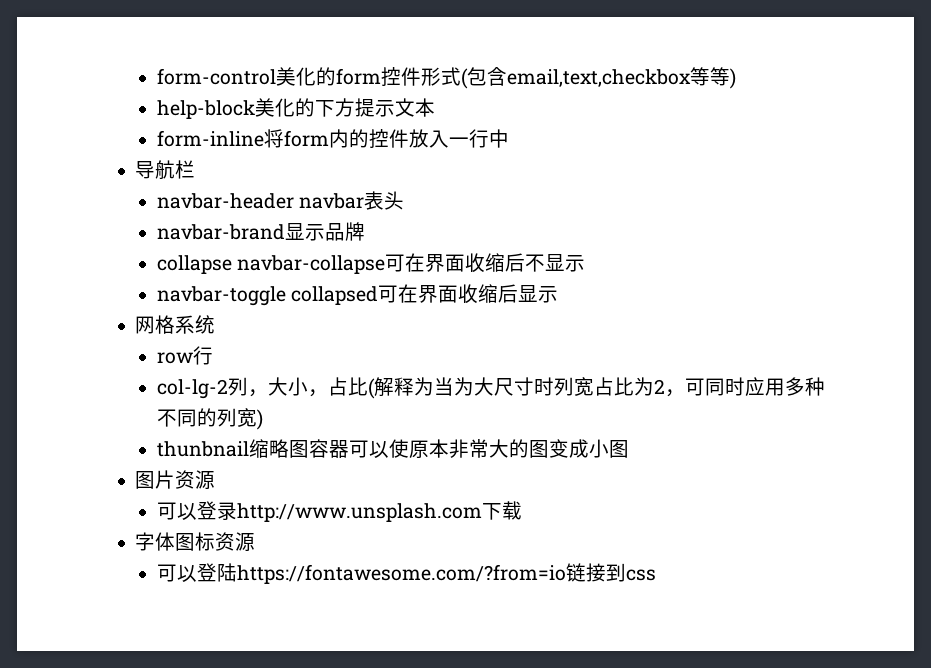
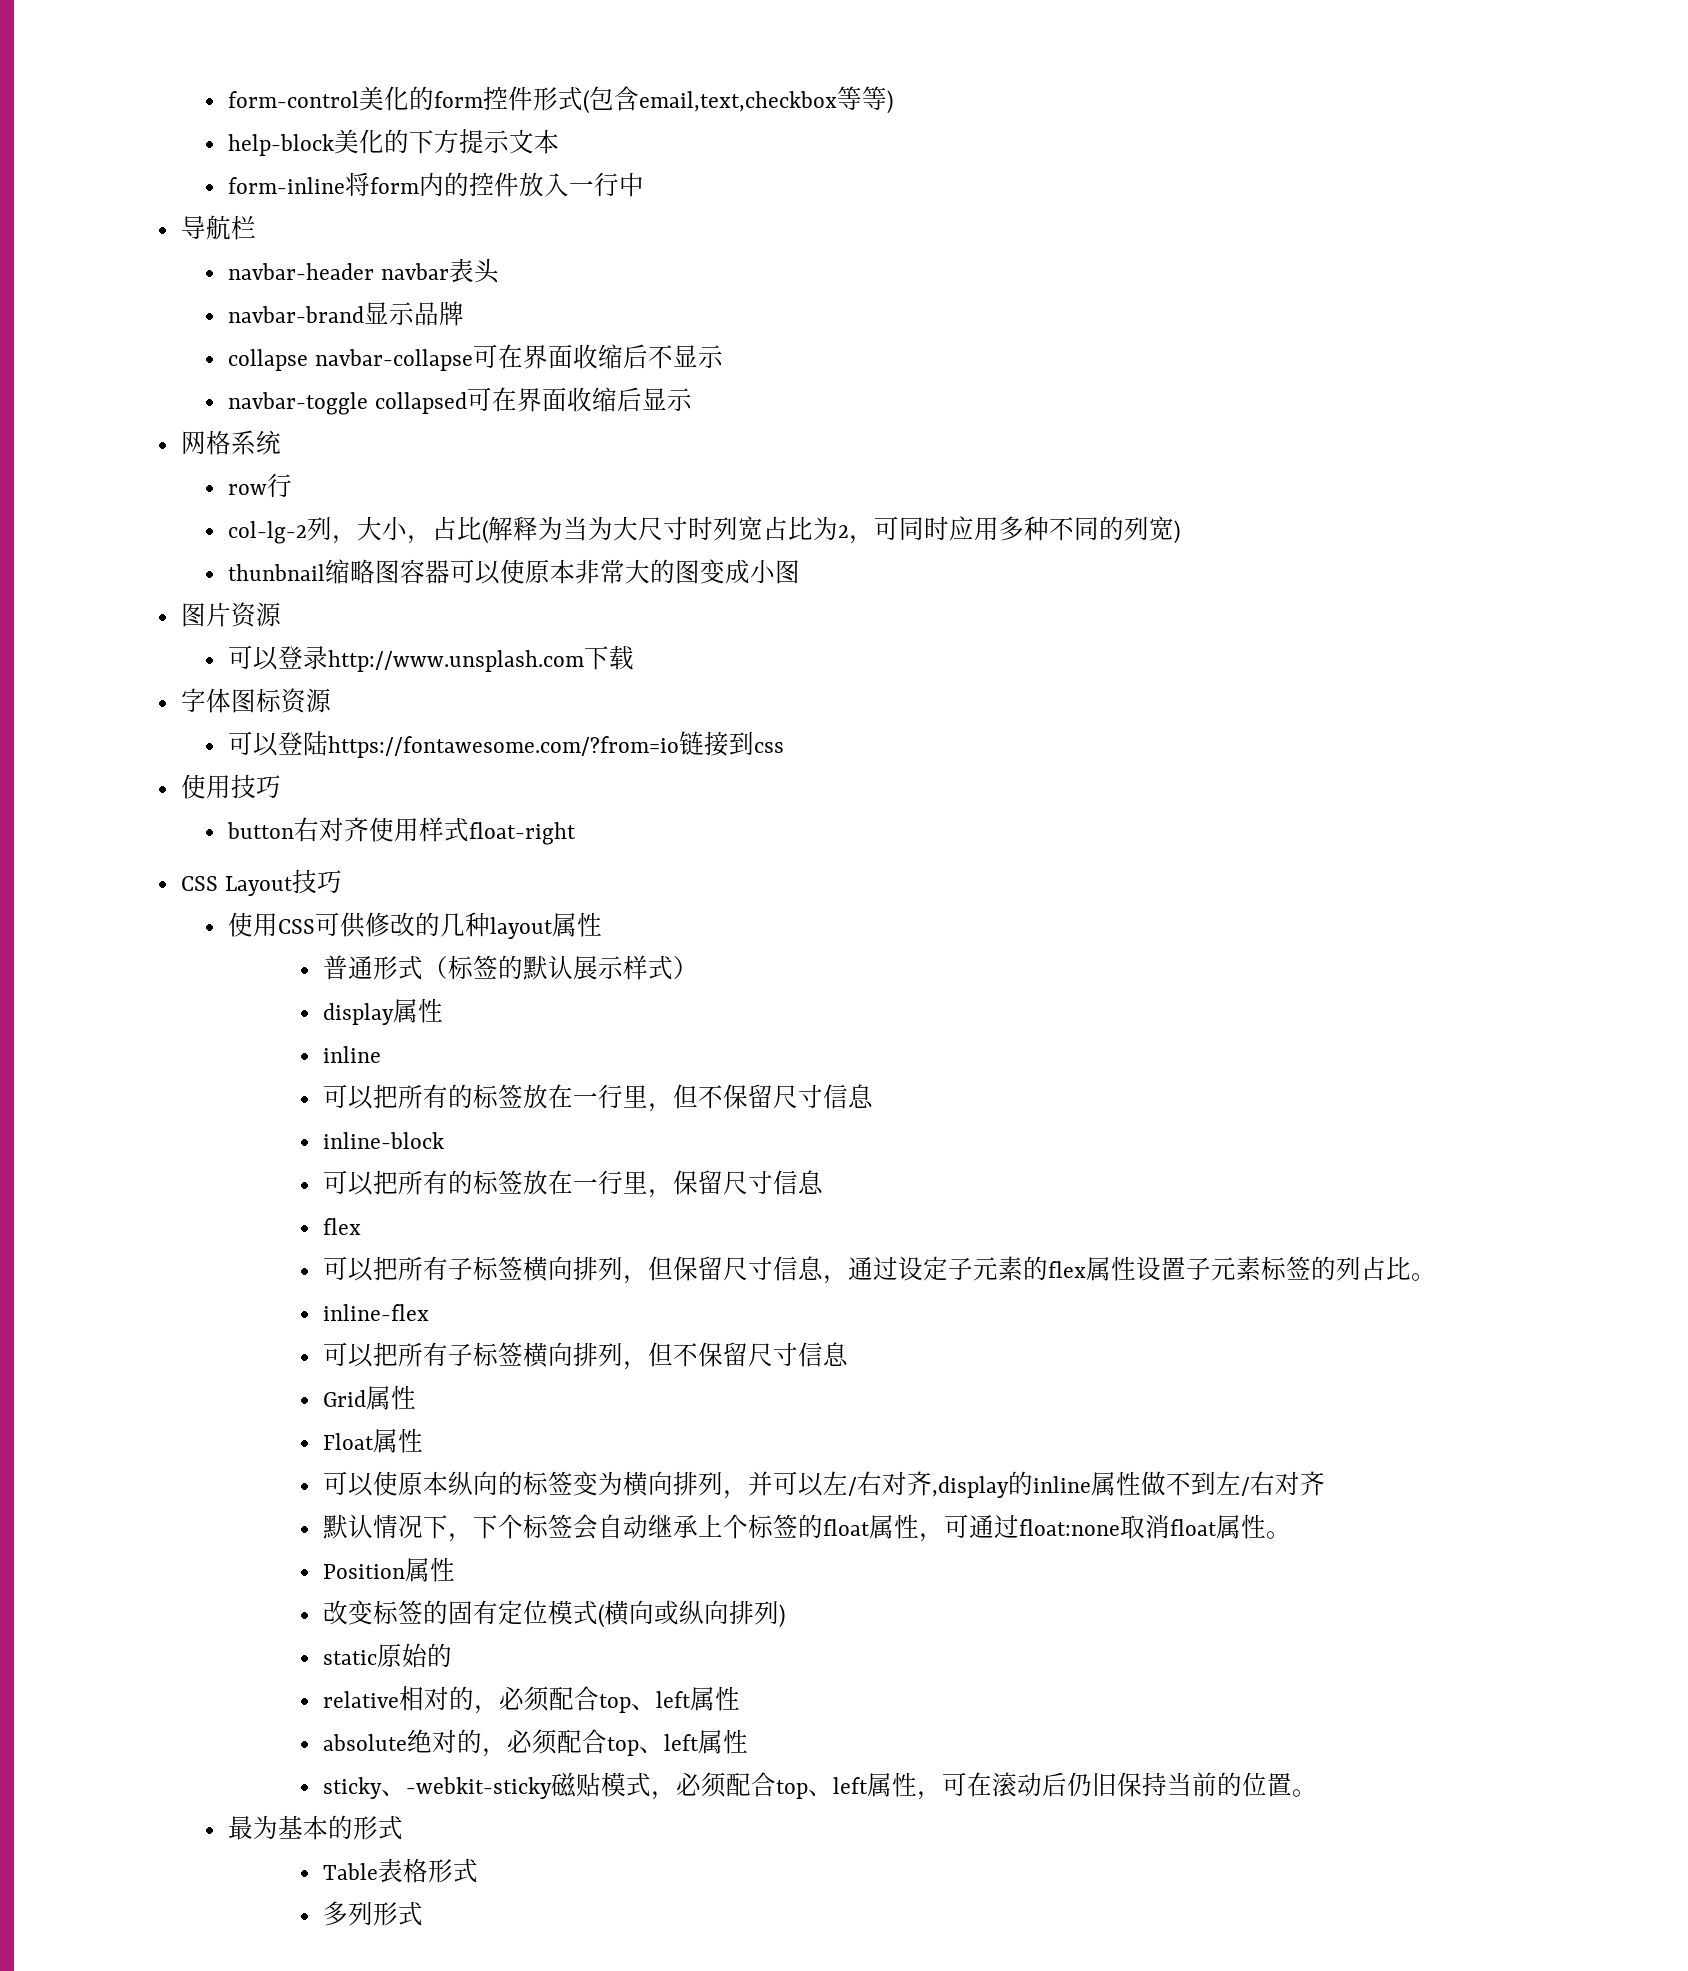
+ 使用技巧
+ button右对齐使用样式float-right
+ CSS Layout技巧
+ 使用CSS可供修改的几种layout属性
+ 普通形式（标签的默认展示样式）
+ display属性
+ inline
+ 可以把所有的标签放在一行里，但不保留尺寸信息
+ inline-block
+ 可以把所有的标签放在一行里，保留尺寸信息
+ flex
+ 可以把所有子标签横向排列，但保留尺寸信息，通过设定子元素的flex属性设置子元素标签的列占比。
+ inline-flex
+ 可以把所有子标签横向排列，但不保留尺寸信息
+ Grid属性
+ Float属性
+ 可以使原本纵向的标签变为横向排列，并可以左/右对齐,display的inline属性做不到左/右对齐
+ 默认情况下，下个标签会自动继承上个标签的float属性，可通过float:none取消float属性。
+ Position属性
+ 改变标签的固有定位模式(横向或纵向排列)
+ static原始的
+ relative相对的，必须配合top、left属性
+ absolute绝对的，必须配合top、left属性
+ sticky、-webkit-sticky磁贴模式，必须配合top、left属性，可在滚动后仍旧保持当前的位置。
+ 最为基本的形式
+ Table表格形式
+ 多列形式

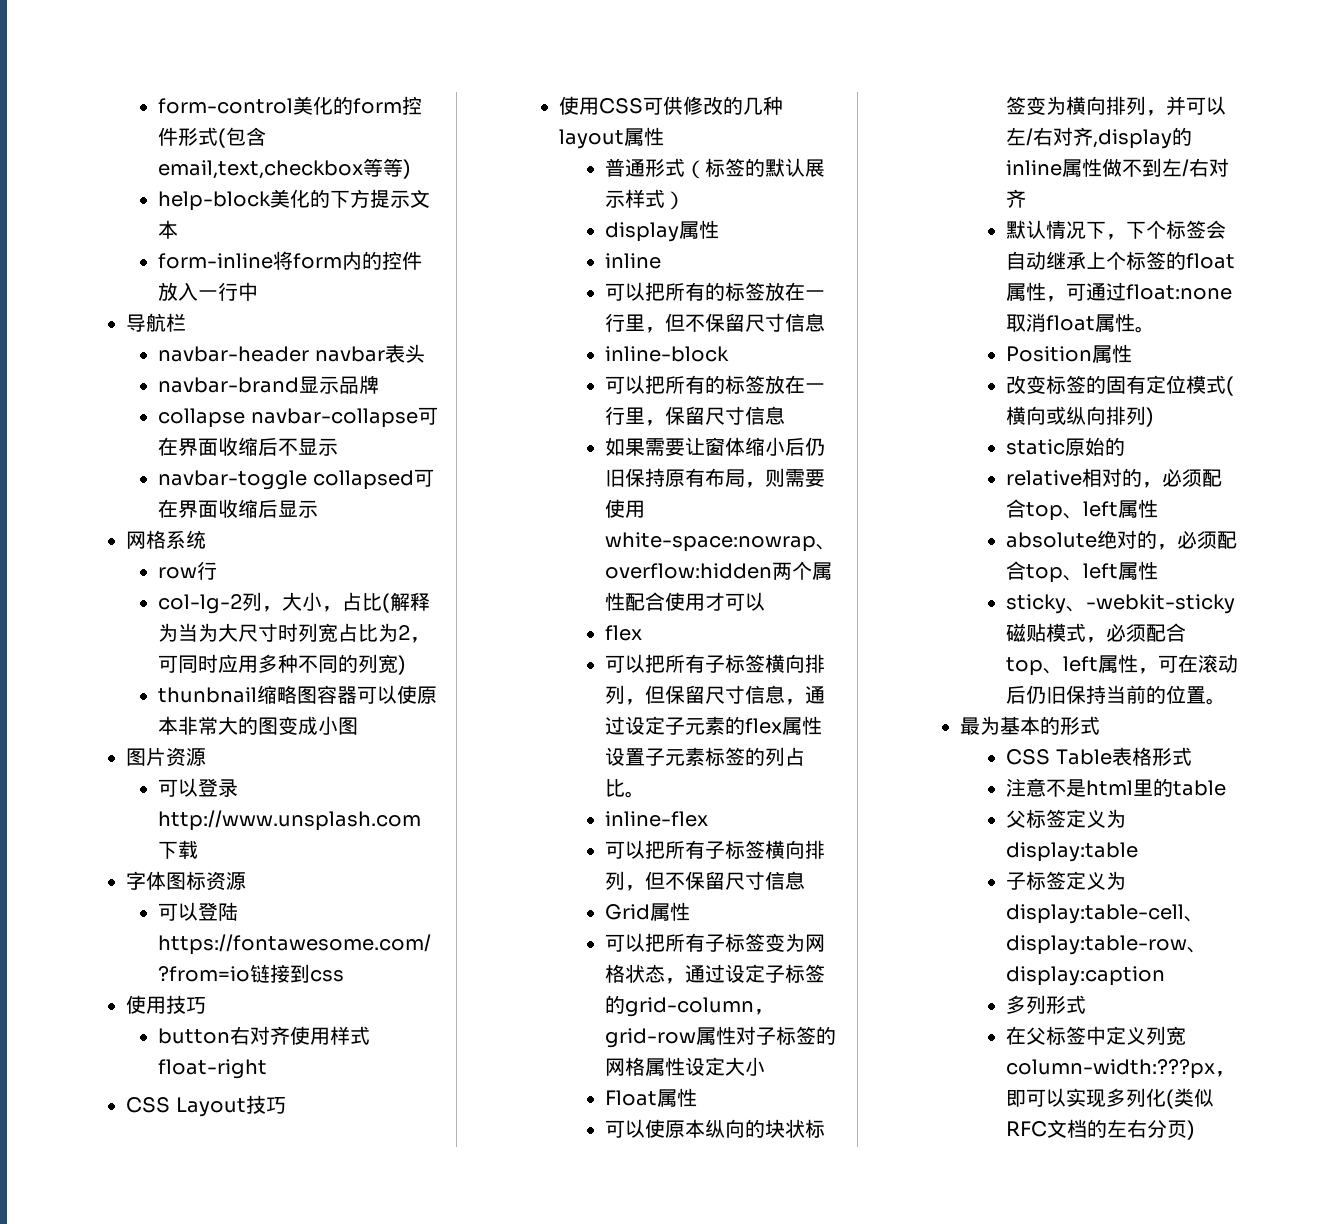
+ 如果需要让窗体缩小后仍旧保持原有布局，则需要使用white-space:nowrap、overflow:hidden两个属性配合使用才可以
+ 可以把所有子标签变为网格状态，通过设定子标签的grid-column，grid-row属性对子标签的网格属性设定大小
- 可以使原本纵向的标签变为横向排列，并可以左/右对齐,display的inline属性做不到左/右对齐
+ 可以使原本纵向的块状标签变为横向排列，并可以左/右对齐,display的inline属性做不到左/右对齐
- Table表格形式
+ CSS Table表格形式
+ 注意不是html里的table
+ 父标签定义为display:table
+ 子标签定义为display:table-cell、display:table-row、display:caption
  多列形式
+ 在父标签中定义列宽column-width:???px，即可以实现多列化(类似RFC文档的左右分页)

